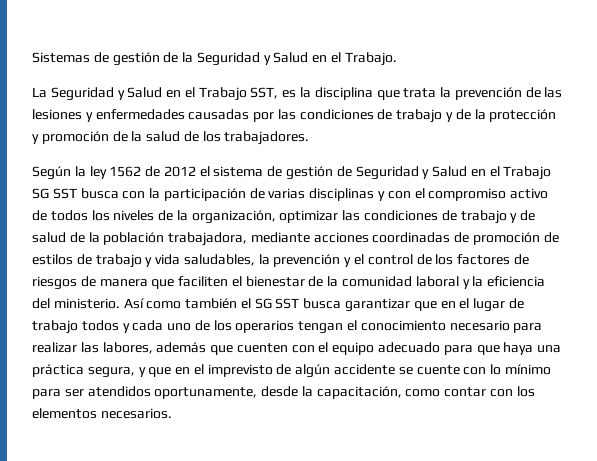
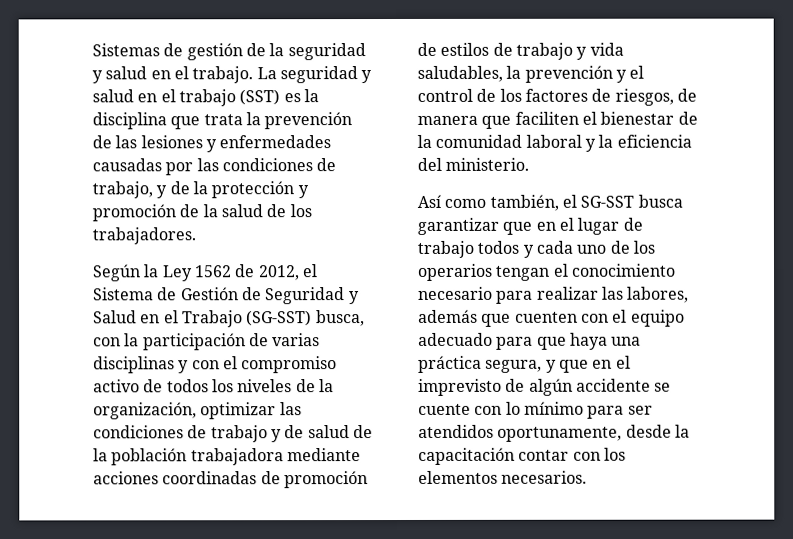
- Sistemas de gestión de la Seguridad y Salud en el Trabajo.
- La Seguridad y Salud en el Trabajo SST, es la disciplina que trata la prevención de las lesiones y enfermedades causadas por las condiciones de trabajo y de la protección y promoción de la salud de los trabajadores.
+ Sistemas de gestión de la seguridad y salud en el trabajo. La seguridad y salud en el trabajo (SST) es la disciplina que trata la prevención de las lesiones y enfermedades causadas por las condiciones de trabajo, y de la protección y promoción de la salud de los trabajadores.
- Según la ley 1562 de 2012 el sistema de gestión de Seguridad y Salud en el Trabajo SG SST busca con la participación de varias disciplinas y con el compromiso activo de todos los niveles de la organización, optimizar las condiciones de trabajo y de salud de la población trabajadora, mediante acciones coordinadas de promoción de estilos de trabajo y vida saludables, la prevención y el control de los factores de riesgos de manera que faciliten el bienestar de la comunidad laboral y la eficiencia del ministerio. Así como también el SG SST busca garantizar que en el lugar de trabajo todos y cada uno de los operarios tengan el conocimiento necesario para realizar las labores, además que cuenten con el equipo adecuado para que haya una práctica segura, y que en el imprevisto de algún accidente se cuente con lo mínimo para ser atendidos oportunamente, desde la capacitación, como contar con los elementos necesarios.
+ Según la Ley 1562 de 2012, el Sistema de Gestión de Seguridad y Salud en el Trabajo (SG-SST) busca, con la participación de varias disciplinas y con el compromiso activo de todos los niveles de la organización, optimizar las condiciones de trabajo y de salud de la población trabajadora mediante acciones coordinadas de promoción de estilos de trabajo y vida saludables, la prevención y el control de los factores de riesgos, de manera que faciliten el bienestar de la comunidad laboral y la eficiencia del ministerio.
+ Así como también, el SG-SST busca garantizar que en el lugar de trabajo todos y cada uno de los operarios tengan el conocimiento necesario para realizar las labores, además que cuenten con el equipo adecuado para que haya una práctica segura, y que en el imprevisto de algún accidente se cuente con lo mínimo para ser atendidos oportunamente, desde la capacitación contar con los elementos necesarios.

